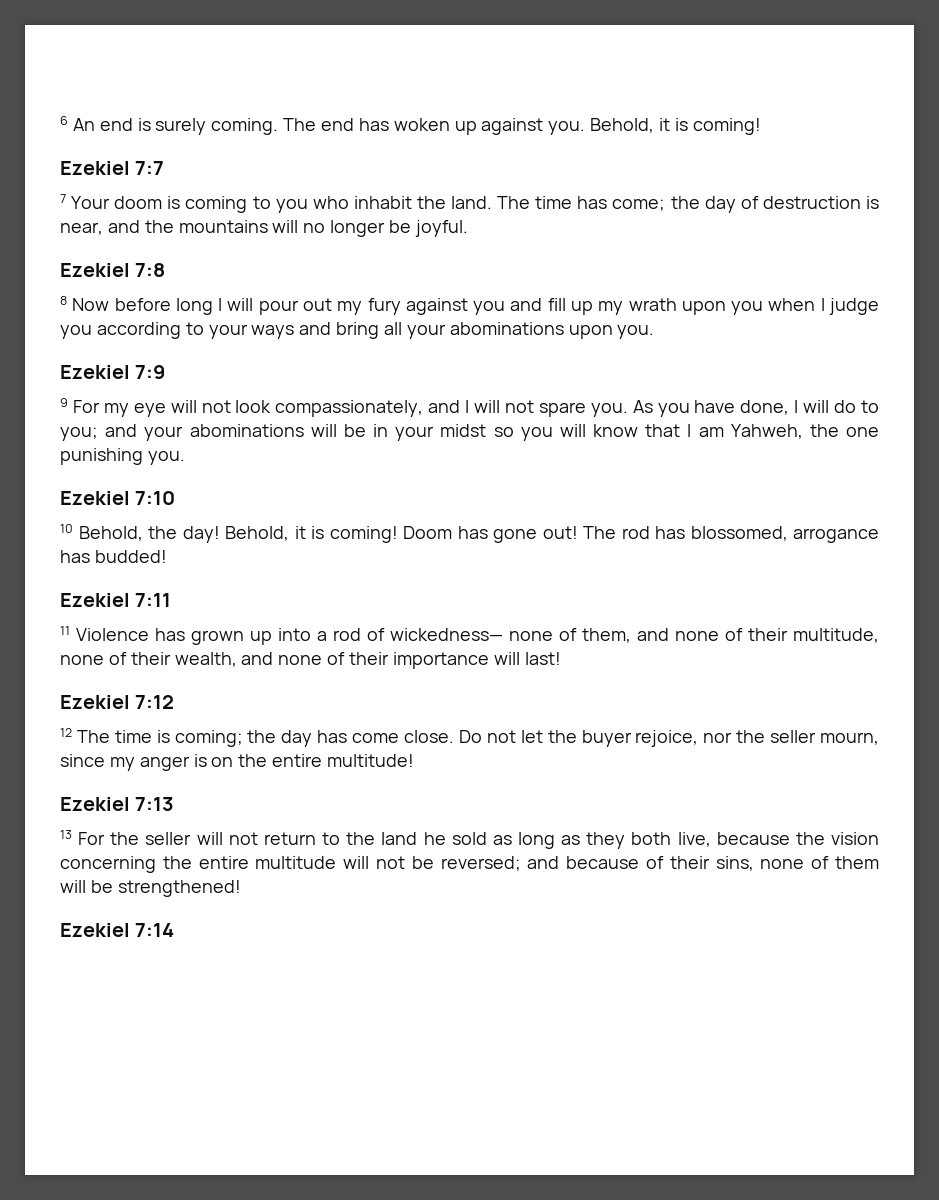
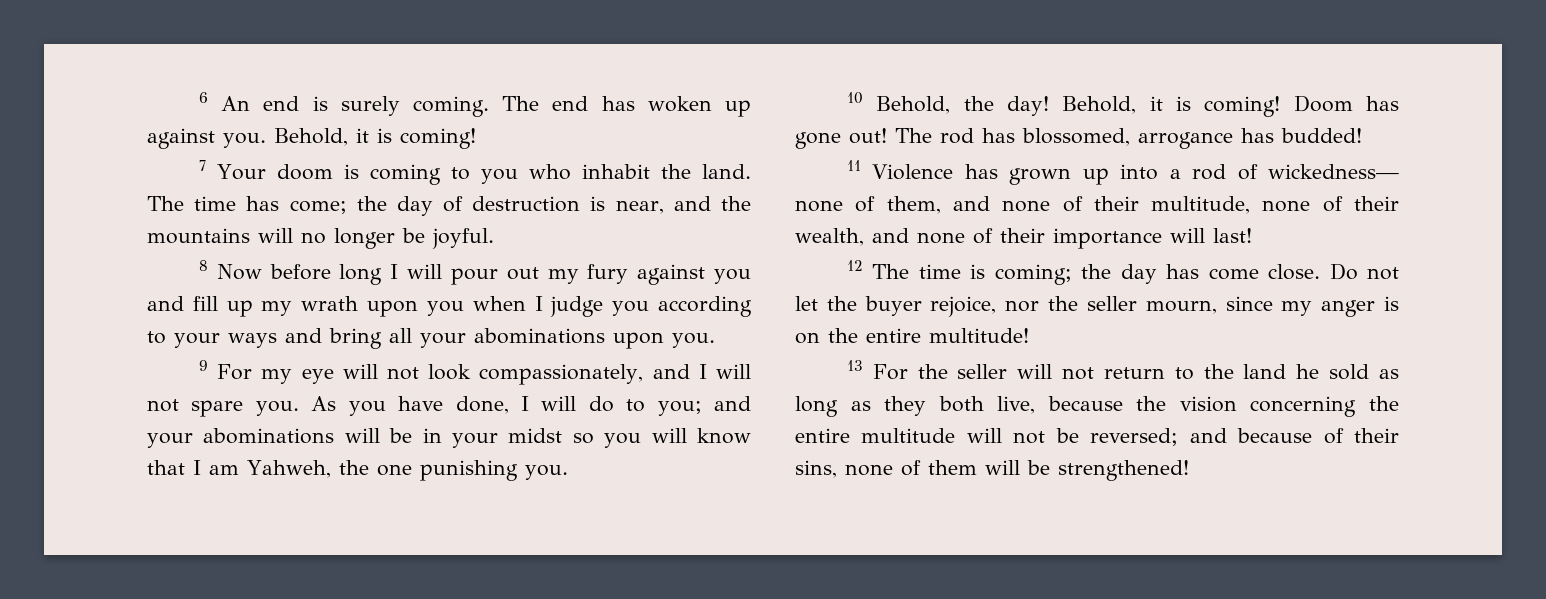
- Ezekiel 7:7
- Ezekiel 7:8
- Ezekiel 7:9
- Ezekiel 7:10
- Ezekiel 7:11
- Ezekiel 7:12
- Ezekiel 7:13
- Ezekiel 7:14

